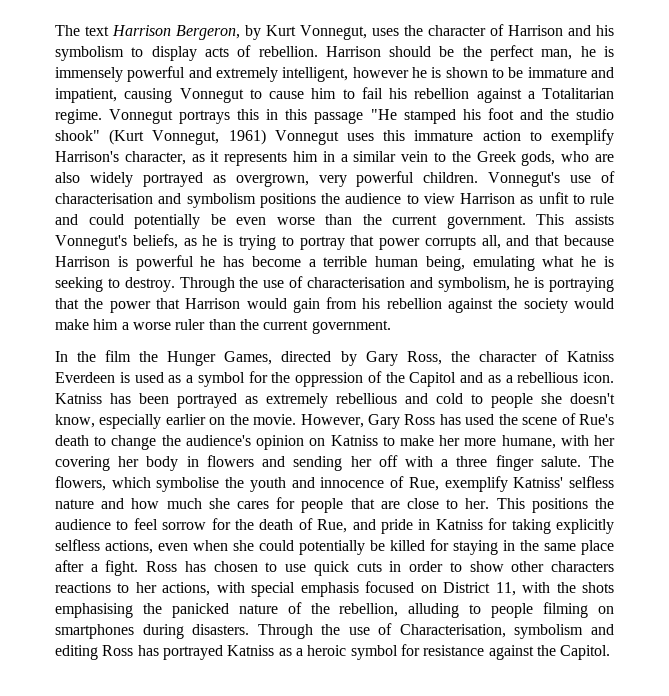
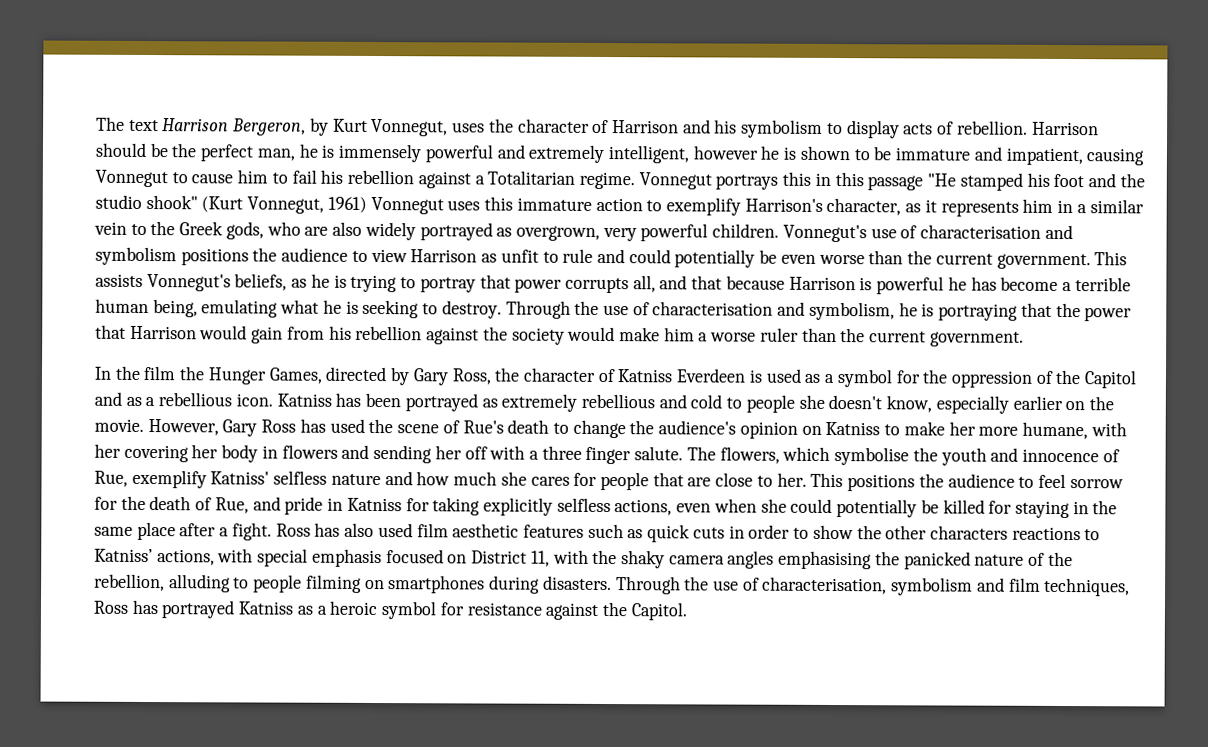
- Ross has chosen to use quick cuts in order to show other characters reactions to her actions, with special emphasis focused on District 11, with the shots emphasising the panicked nature of the rebellion, alluding to people filming on smartphones during disasters.
+ Ross has also used film aesthetic features such as quick cuts in order to show the other characters reactions to Katniss’ actions, with special emphasis focused on District 11, with the shaky camera angles emphasising the panicked nature of the rebellion, alluding to people filming on smartphones during disasters.
- Through the use of Characterisation, symbolism and editing Ross has portrayed Katniss as a heroic symbol for resistance against the Capitol.
+ Through the use of characterisation, symbolism and film techniques, Ross has portrayed Katniss as a heroic symbol for resistance against the Capitol.

